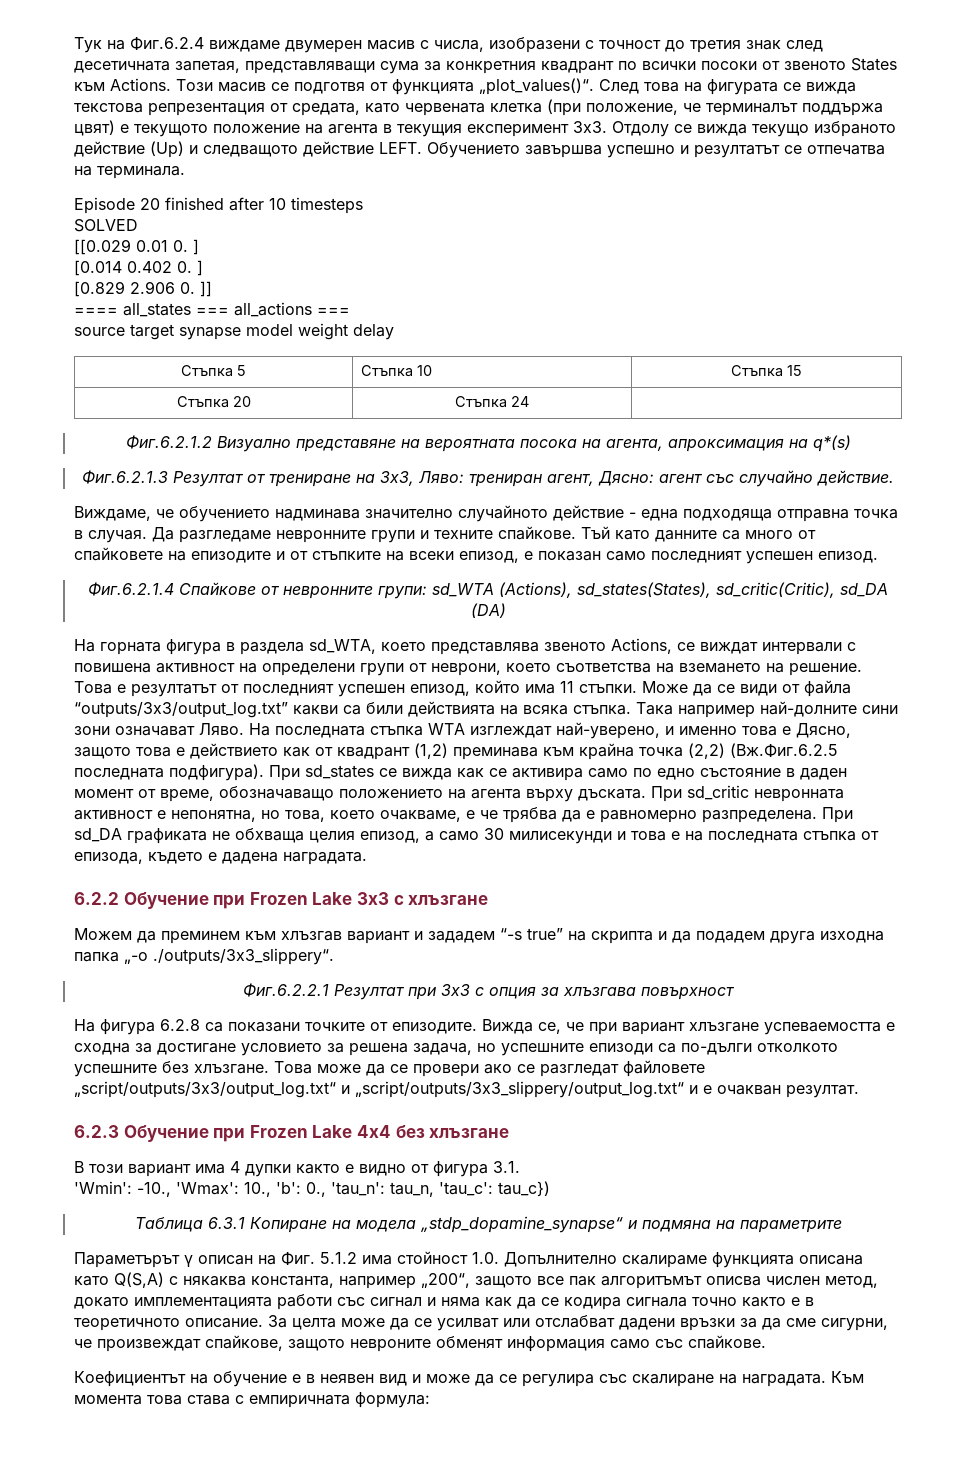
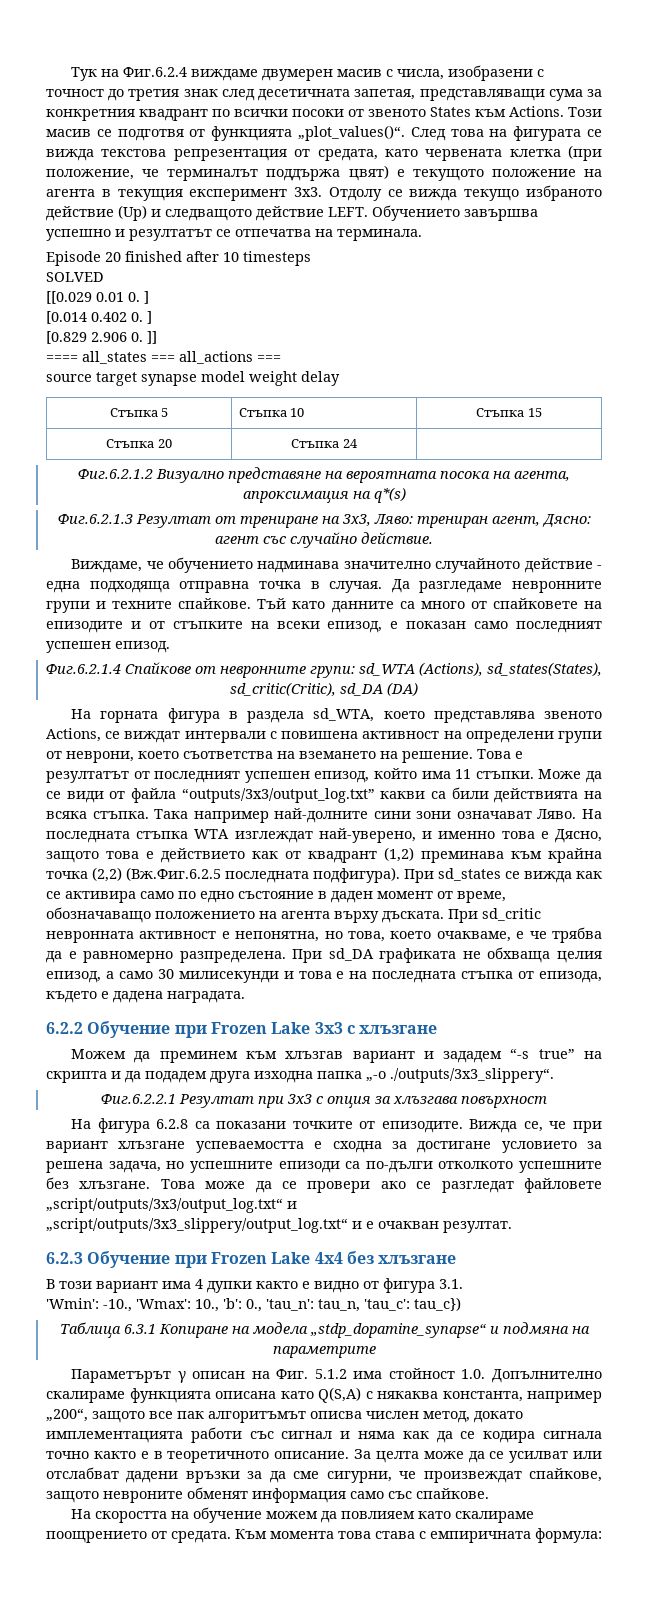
- Коефициентът на обучение е в неявен вид и може да се регулира със скалиране на наградата.
+ На скоростта на обучение можем да повлияем като скалираме поощрението от средата.

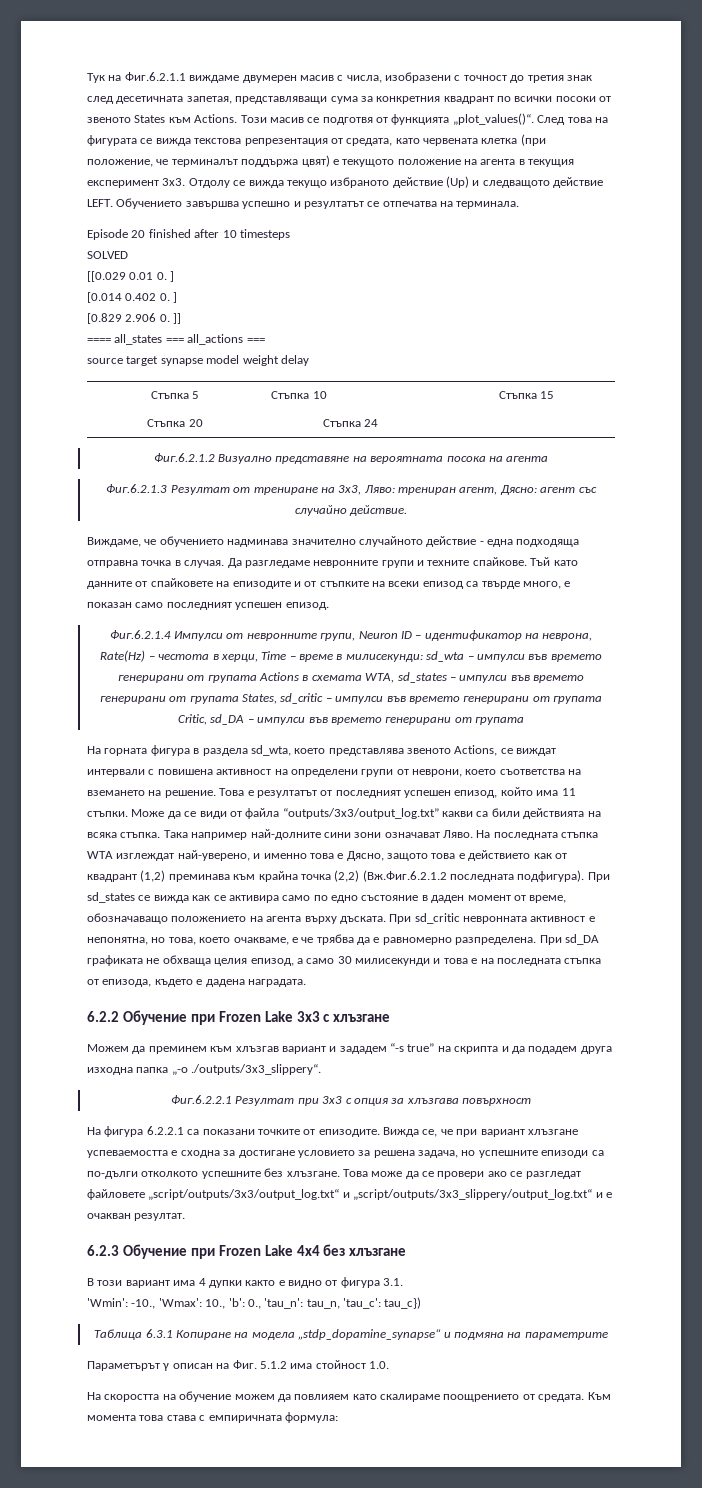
- Тук на Фиг.6.2.4 виждаме двумерен масив с числа, изобразени с точност до третия знак след десетичната запетая, представляващи сума за конкретния квадрант по всички посоки от звеното States към Actions.
+ Тук на Фиг.6.2.1.1 виждаме двумерен масив с числа, изобразени с точност до третия знак след десетичната запетая, представляващи сума за конкретния квадрант по всички посоки от звеното States към Actions.
- Фиг.6.2.1.2 Визуално представяне на вероятната посока на агента, апроксимация на q*(s)
+ Фиг.6.2.1.2 Визуално представяне на вероятната посока на агента
- Тъй като данните са много от спайковете на епизодите и от стъпките на всеки епизод, е показан само последният успешен епизод.
+ Тъй като данните от спайковете на епизодите и от стъпките на всеки епизод са твърде много, е показан само последният успешен епизод.
- Фиг.6.2.1.4 Спайкове от невронните групи: sd_WTA (Actions), sd_states(States), sd_critic(Critic), sd_DA (DA)
+ Фиг.6.2.1.4 Импулси от невронните групи, Neuron ID – идентификатор на неврона, Rate(Hz) – честота в херци, Time – време в милисекунди: sd_wta – импулси във времето генерирани от групата Actions в схемата WTA, sd_states – импулси във времето генерирани от групата States, sd_critic – импулси във времето генерирани от групата Critic, sd_DA – импулси във времето генерирани от групата
- На горната фигура в раздела sd_WTA, което представлява звеното Actions, се виждат интервали с повишена активност на определени групи от неврони, което съответства на вземането на решение.
+ На горната фигура в раздела sd_wta, което представлява звеното Actions, се виждат интервали с повишена активност на определени групи от неврони, което съответства на вземането на решение.
- На последната стъпка WTA изглеждат най-уверено, и именно това е Дясно, защото това е действието как от квадрант (1,2) преминава към крайна точка (2,2) (Вж.Фиг.6.2.5 последната подфигура).
+ На последната стъпка WTA изглеждат най-уверено, и именно това е Дясно, защото това е действието как от квадрант (1,2) преминава към крайна точка (2,2) (Вж.Фиг.6.2.1.2 последната подфигура).
- На фигура 6.2.8 са показани точките от епизодите.
+ На фигура 6.2.2.1 са показани точките от епизодите.
- Параметърът γ описан на Фиг. 5.1.2 има стойност 1.0. Допълнително скалираме функцията описана като Q(S,A) с някаква константа, например „200“, защото все пак алгоритъмът описва числен метод, докато имплементацията работи със сигнал и няма как да се кодира сигнала точно както е в теоретичното описание. За целта може да се усилват или отслабват дадени връзки за да сме сигурни, че произвеждат спайкове, защото невроните обменят информация само със спайкове.
+ Параметърът γ описан на Фиг. 5.1.2 има стойност 1.0.

